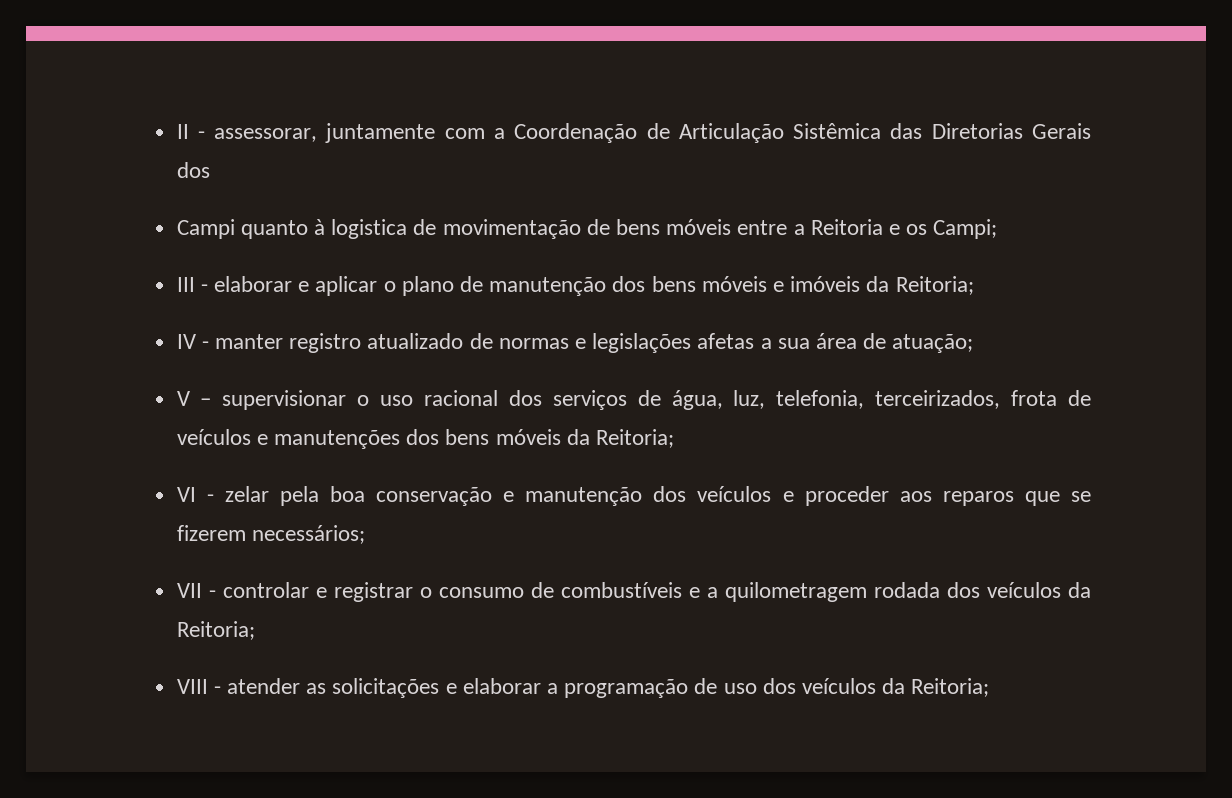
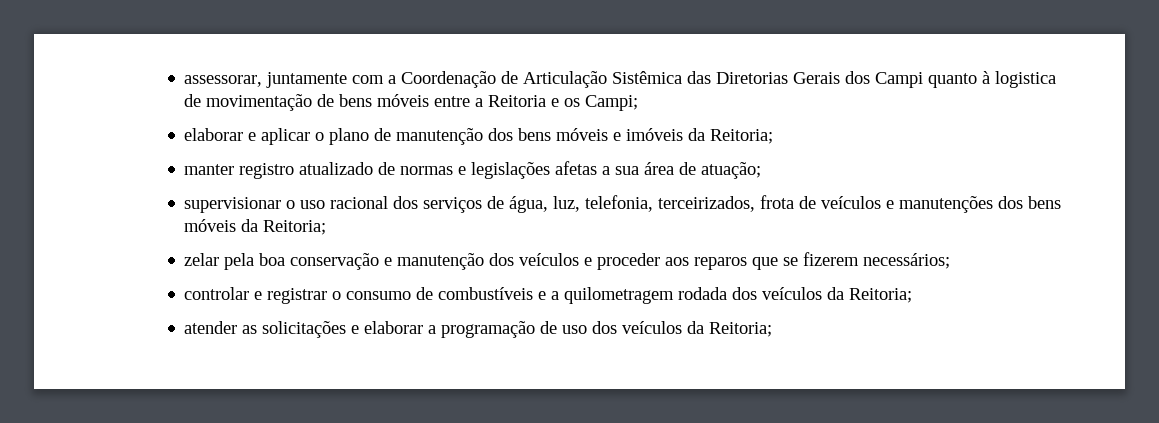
- II - assessorar, juntamente com a Coordenação de Articulação Sistêmica das Diretorias Gerais dos
- Campi quanto à logistica de movimentação de bens móveis entre a Reitoria e os Campi;
+ assessorar, juntamente com a Coordenação de Articulação Sistêmica das Diretorias Gerais dos Campi quanto à logistica de movimentação de bens móveis entre a Reitoria e os Campi;
- III - elaborar e aplicar o plano de manutenção dos bens móveis e imóveis da Reitoria;
+ elaborar e aplicar o plano de manutenção dos bens móveis e imóveis da Reitoria;
- IV - manter registro atualizado de normas e legislações afetas a sua área de atuação;
+ manter registro atualizado de normas e legislações afetas a sua área de atuação;
- V – supervisionar o uso racional dos serviços de água, luz, telefonia, terceirizados, frota de veículos e manutenções dos bens móveis da Reitoria;
+ supervisionar o uso racional dos serviços de água, luz, telefonia, terceirizados, frota de veículos e manutenções dos bens móveis da Reitoria;
- VI - zelar pela boa conservação e manutenção dos veículos e proceder aos reparos que se fizerem necessários;
+ zelar pela boa conservação e manutenção dos veículos e proceder aos reparos que se fizerem necessários;
- VII - controlar e registrar o consumo de combustíveis e a quilometragem rodada dos veículos da Reitoria;
+ controlar e registrar o consumo de combustíveis e a quilometragem rodada dos veículos da Reitoria;
- VIII - atender as solicitações e elaborar a programação de uso dos veículos da Reitoria;
+ atender as solicitações e elaborar a programação de uso dos veículos da Reitoria;

